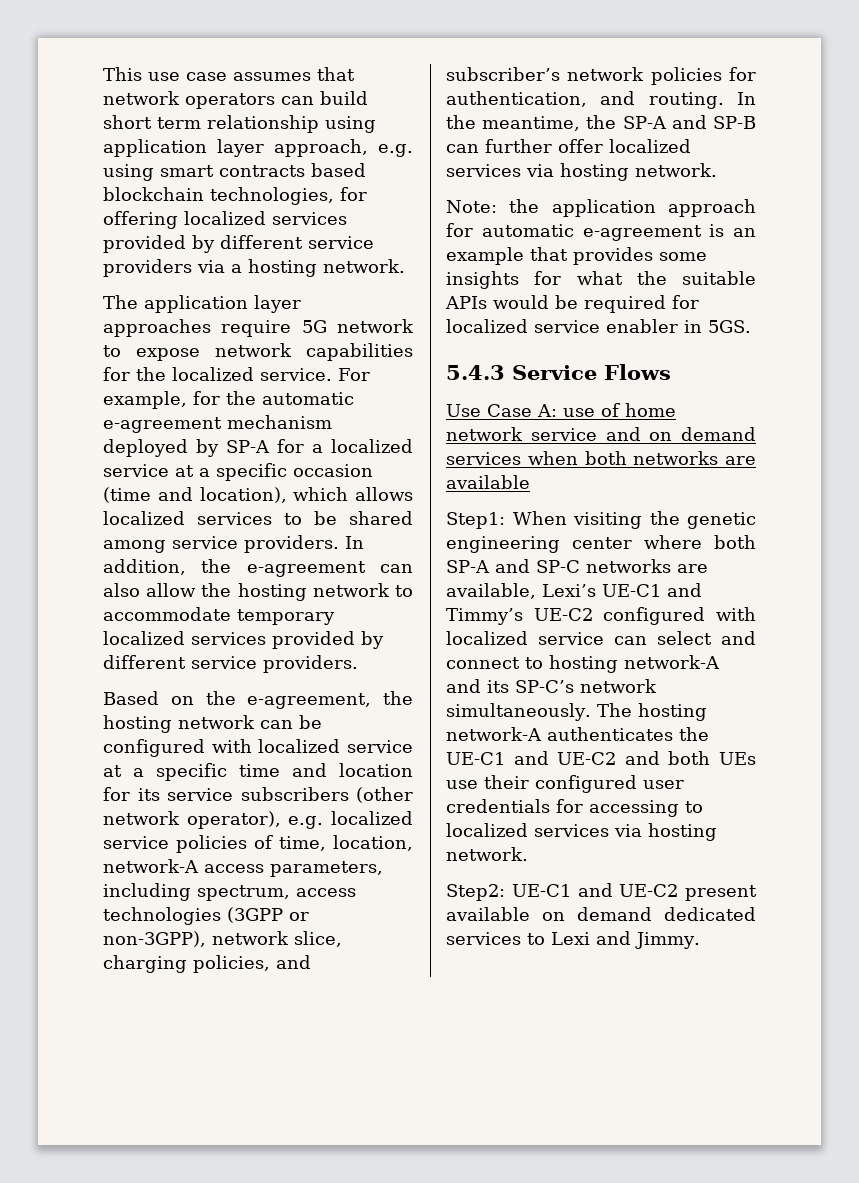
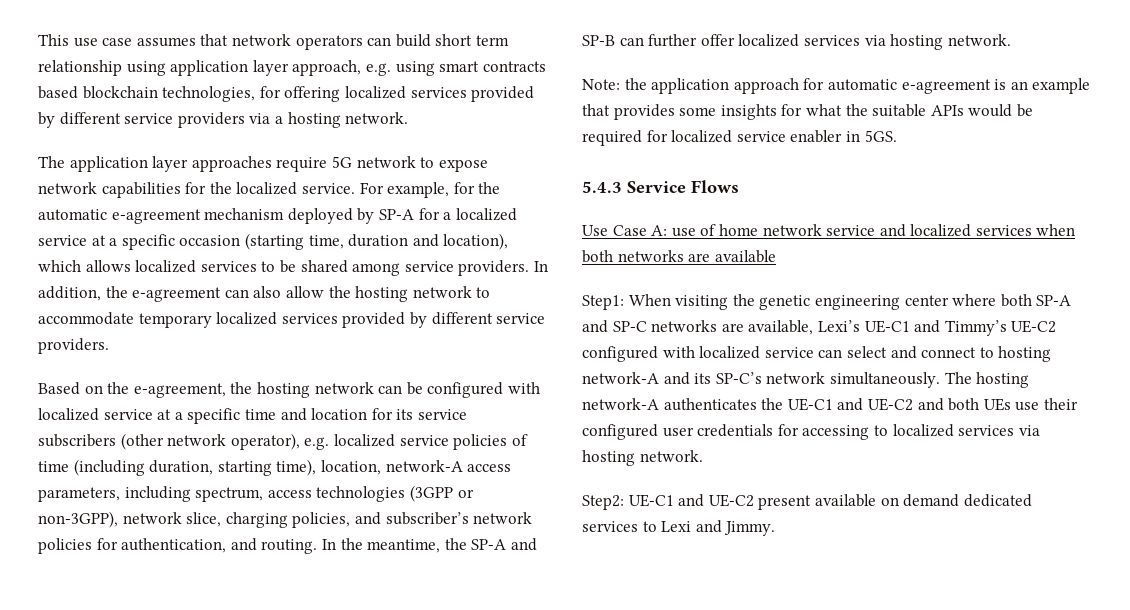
- For example, for the automatic e-agreement mechanism deployed by SP-A for a localized service at a specific occasion (time and location), which allows localized services to be shared among service providers.
+ For example, for the automatic e-agreement mechanism deployed by SP-A for a localized service at a specific occasion (starting time, duration and location), which allows localized services to be shared among service providers.
- Based on the e-agreement, the hosting network can be configured with localized service at a specific time and location for its service subscribers (other network operator), e.g. localized service policies of time, location, network-A access parameters, including spectrum, access technologies (3GPP or non-3GPP), network slice, charging policies, and subscriber’s network policies for authentication, and routing.
+ Based on the e-agreement, the hosting network can be configured with localized service at a specific time and location for its service subscribers (other network operator), e.g. localized service policies of time (including duration, starting time), location, network-A access parameters, including spectrum, access technologies (3GPP or non-3GPP), network slice, charging policies, and subscriber’s network policies for authentication, and routing.
- Use Case A: use of home network service and on demand services when both networks are available
+ Use Case A: use of home network service and localized services when both networks are available

